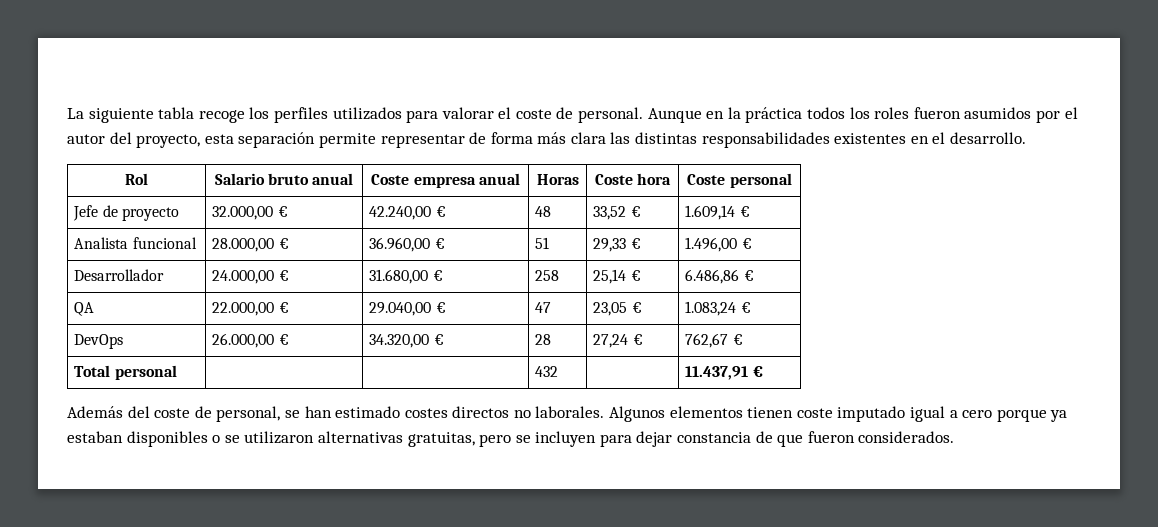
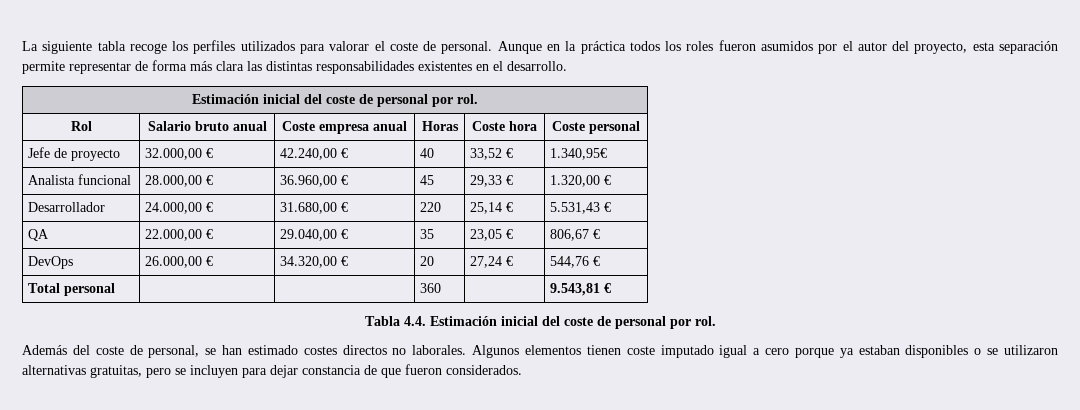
  Aunque en la práctica todos los roles fueron asumidos por el autor del proyecto, esta separación permite representar de forma más clara las distintas responsabilidades existentes en el desarrollo.
+ Estimación inicial del coste de personal por rol.
- Jefe de proyecto | 32.000,00 € | 42.240,00 € | 48 | 33,52 € | 1.609,14 €
+ Jefe de proyecto | 32.000,00 € | 42.240,00 € | 40 | 33,52 € | 1.340,95€
- Analista funcional | 28.000,00 € | 36.960,00 € | 51 | 29,33 € | 1.496,00 €
+ Analista funcional | 28.000,00 € | 36.960,00 € | 45 | 29,33 € | 1.320,00 €
- Desarrollador | 24.000,00 € | 31.680,00 € | 258 | 25,14 € | 6.486,86 €
+ Desarrollador | 24.000,00 € | 31.680,00 € | 220 | 25,14 € | 5.531,43 €
- QA | 22.000,00 € | 29.040,00 € | 47 | 23,05 € | 1.083,24 €
+ QA | 22.000,00 € | 29.040,00 € | 35 | 23,05 € | 806,67 €
- DevOps | 26.000,00 € | 34.320,00 € | 28 | 27,24 € | 762,67 €
+ DevOps | 26.000,00 € | 34.320,00 € | 20 | 27,24 € | 544,76 €
- Total personal | | | 432 | | 11.437,91 €
+ Total personal | | | 360 | | 9.543,81 €
+ Tabla 4.4. Estimación inicial del coste de personal por rol.

